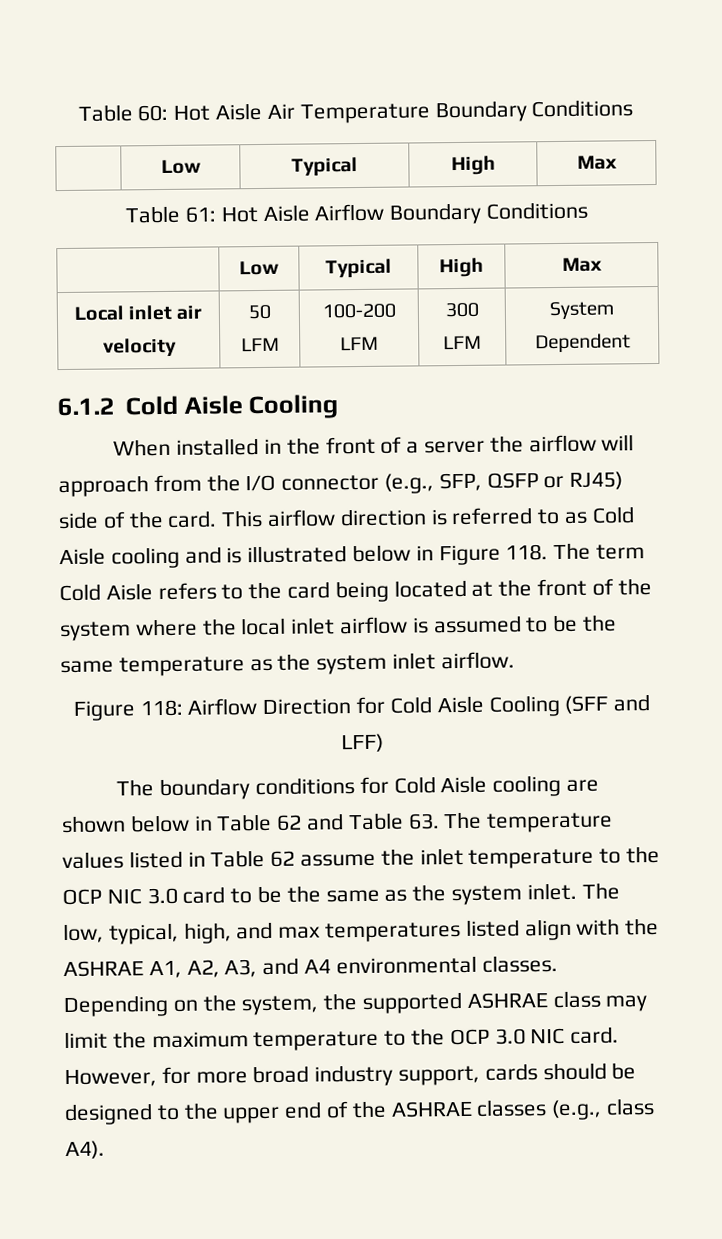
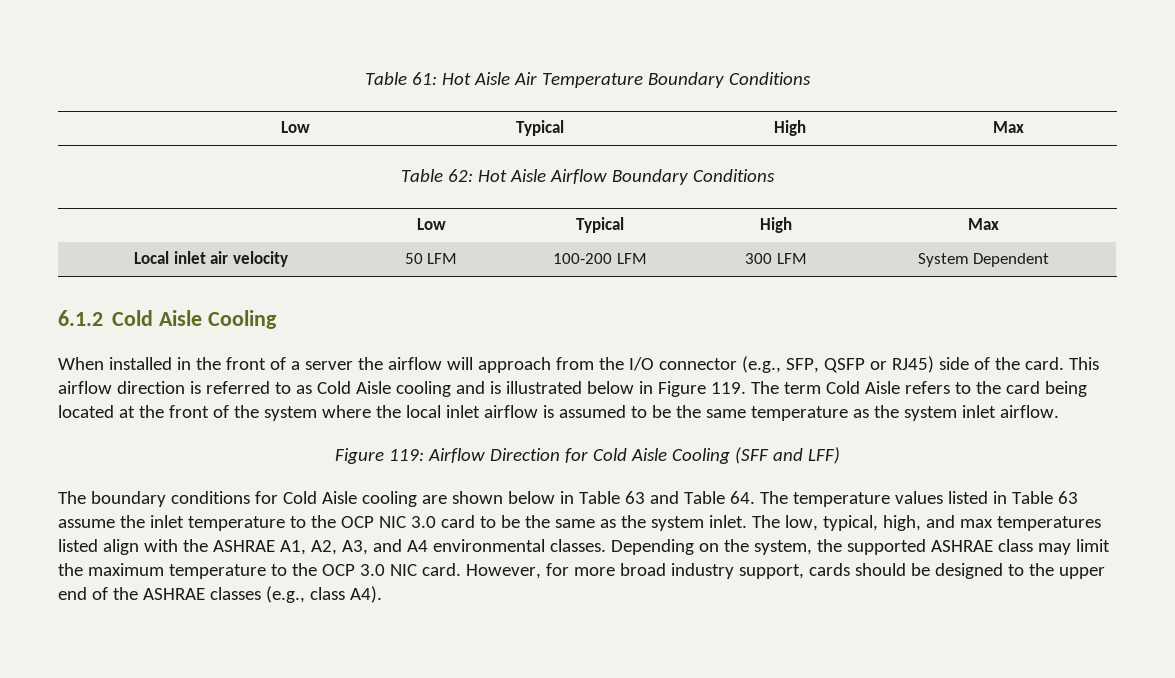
- Table 60: Hot Aisle Air Temperature Boundary Conditions
+ Table 61: Hot Aisle Air Temperature Boundary Conditions
- Table 61: Hot Aisle Airflow Boundary Conditions
+ Table 62: Hot Aisle Airflow Boundary Conditions
- This airflow direction is referred to as Cold Aisle cooling and is illustrated below in Figure 118. The term Cold Aisle refers to the card being located at the front of the system where the local inlet airflow is assumed to be the same temperature as the system inlet airflow.
+ This airflow direction is referred to as Cold Aisle cooling and is illustrated below in Figure 119. The term Cold Aisle refers to the card being located at the front of the system where the local inlet airflow is assumed to be the same temperature as the system inlet airflow.
- Figure 118: Airflow Direction for Cold Aisle Cooling (SFF and LFF)
+ Figure 119: Airflow Direction for Cold Aisle Cooling (SFF and LFF)
- The boundary conditions for Cold Aisle cooling are shown below in Table 62 and Table 63. The temperature values listed in Table 62 assume the inlet temperature to the OCP NIC 3.0 card to be the same as the system inlet.
+ The boundary conditions for Cold Aisle cooling are shown below in Table 63 and Table 64. The temperature values listed in Table 63 assume the inlet temperature to the OCP NIC 3.0 card to be the same as the system inlet.

